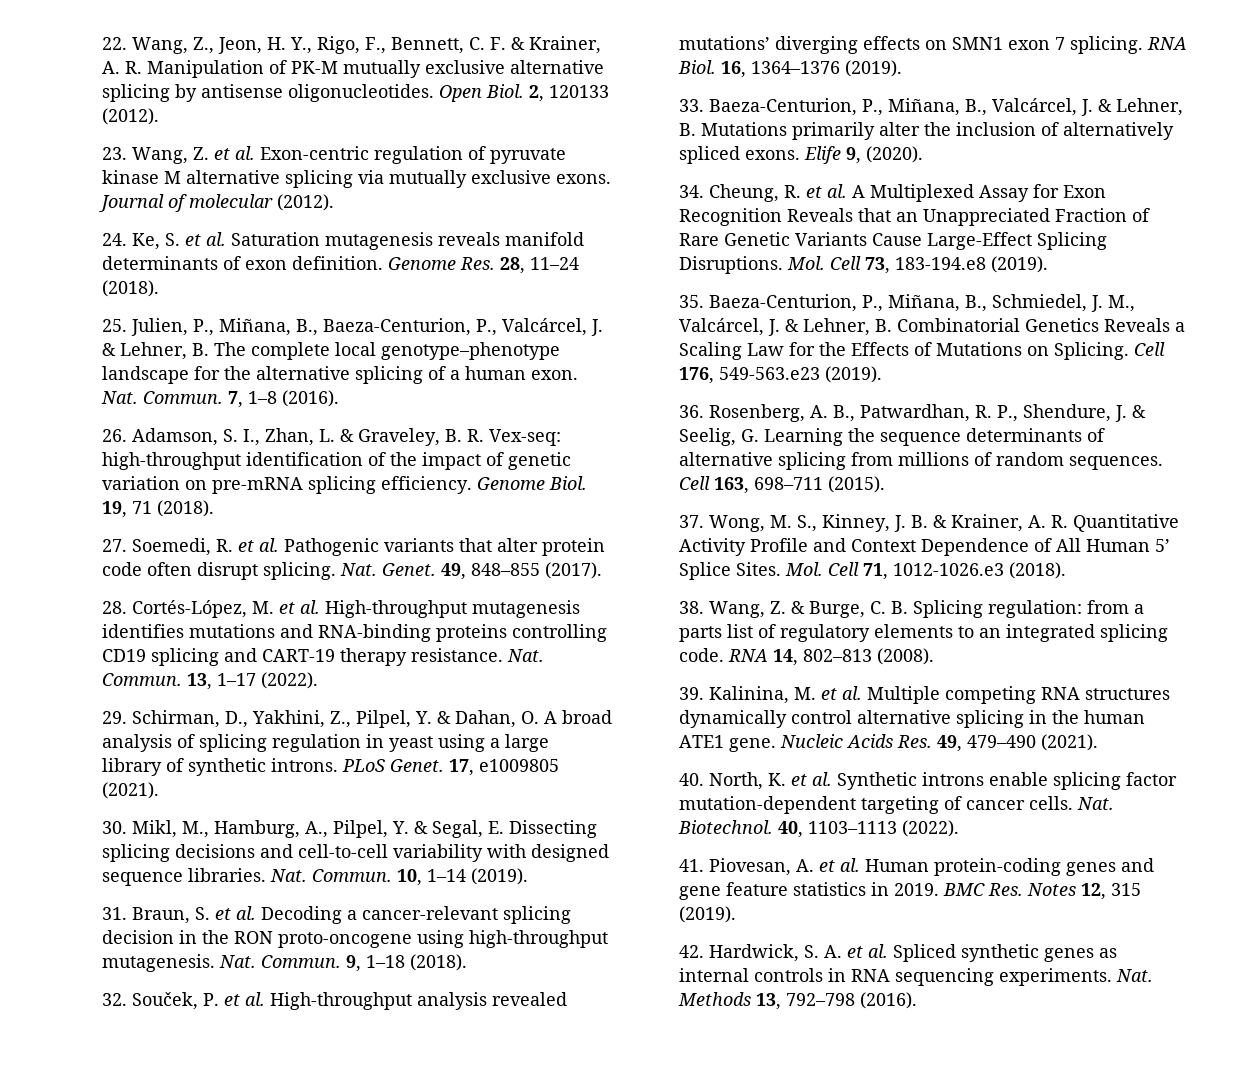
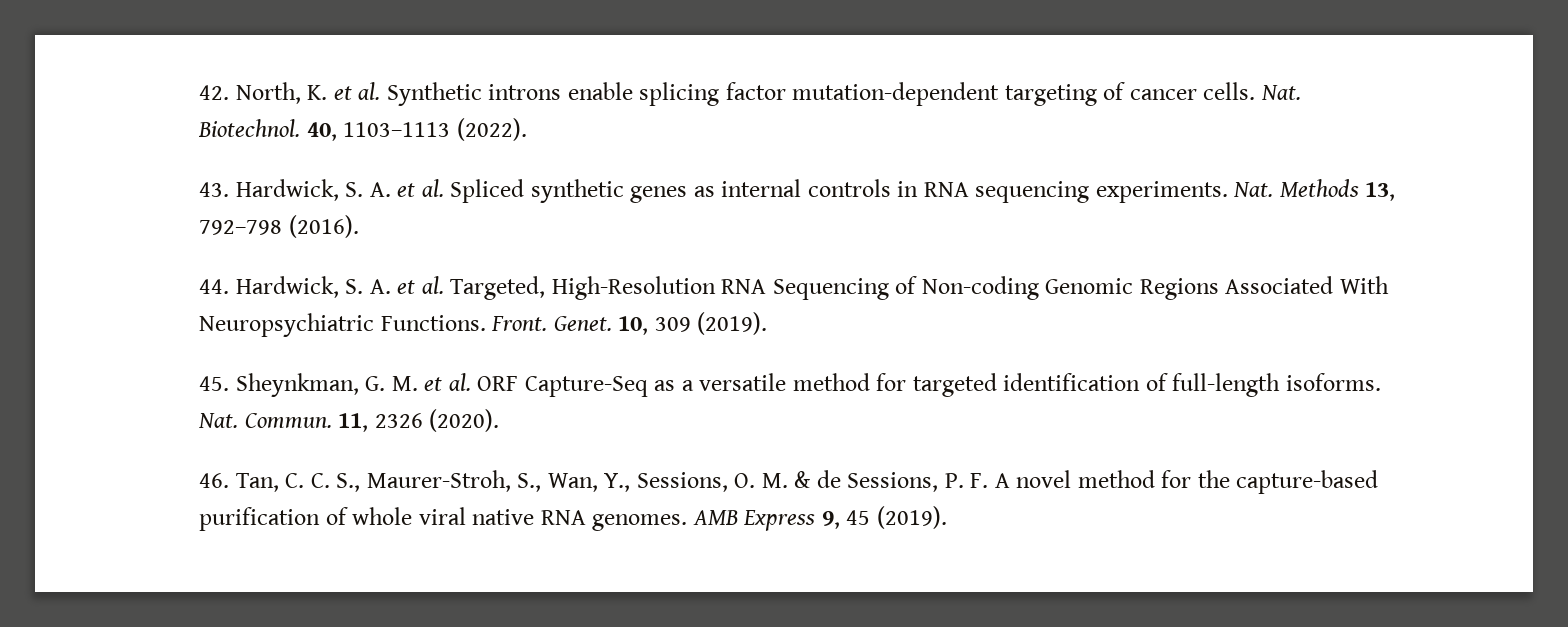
- 22. Wang, Z., Jeon, H. Y., Rigo, F., Bennett, C. F. & Krainer, A. R. Manipulation of PK-M mutually exclusive alternative splicing by antisense oligonucleotides. Open Biol. 2, 120133 (2012).
- 23. Wang, Z. et al. Exon-centric regulation of pyruvate kinase M alternative splicing via mutually exclusive exons. Journal of molecular (2012).
- 24. Ke, S. et al. Saturation mutagenesis reveals manifold determinants of exon definition. Genome Res. 28, 11–24 (2018).
- 25. Julien, P., Miñana, B., Baeza-Centurion, P., Valcárcel, J. & Lehner, B. The complete local genotype–phenotype landscape for the alternative splicing of a human exon. Nat. Commun. 7, 1–8 (2016).
- 26. Adamson, S. I., Zhan, L. & Graveley, B. R. Vex-seq: high-throughput identification of the impact of genetic variation on pre-mRNA splicing efficiency. Genome Biol. 19, 71 (2018).
- 27. Soemedi, R. et al. Pathogenic variants that alter protein code often disrupt splicing. Nat. Genet. 49, 848–855 (2017).
- 28. Cortés-López, M. et al. High-throughput mutagenesis identifies mutations and RNA-binding proteins controlling CD19 splicing and CART-19 therapy resistance. Nat. Commun. 13, 1–17 (2022).
- 29. Schirman, D., Yakhini, Z., Pilpel, Y. & Dahan, O. A broad analysis of splicing regulation in yeast using a large library of synthetic introns. PLoS Genet. 17, e1009805 (2021).
- 30. Mikl, M., Hamburg, A., Pilpel, Y. & Segal, E. Dissecting splicing decisions and cell-to-cell variability with designed sequence libraries. Nat. Commun. 10, 1–14 (2019).
- 31. Braun, S. et al. Decoding a cancer-relevant splicing decision in the RON proto-oncogene using high-throughput mutagenesis. Nat. Commun. 9, 1–18 (2018).
- 32. Souček, P. et al. High-throughput analysis revealed mutations’ diverging effects on SMN1 exon 7 splicing. RNA Biol. 16, 1364–1376 (2019).
- 33. Baeza-Centurion, P., Miñana, B., Valcárcel, J. & Lehner, B. Mutations primarily alter the inclusion of alternatively spliced exons. Elife 9, (2020).
- 34. Cheung, R. et al. A Multiplexed Assay for Exon Recognition Reveals that an Unappreciated Fraction of Rare Genetic Variants Cause Large-Effect Splicing Disruptions. Mol. Cell 73, 183-194.e8 (2019).
- 35. Baeza-Centurion, P., Miñana, B., Schmiedel, J. M., Valcárcel, J. & Lehner, B. Combinatorial Genetics Reveals a Scaling Law for the Effects of Mutations on Splicing. Cell 176, 549-563.e23 (2019).
- 36. Rosenberg, A. B., Patwardhan, R. P., Shendure, J. & Seelig, G. Learning the sequence determinants of alternative splicing from millions of random sequences. Cell 163, 698–711 (2015).
- 37. Wong, M. S., Kinney, J. B. & Krainer, A. R. Quantitative Activity Profile and Context Dependence of All Human 5’ Splice Sites. Mol. Cell 71, 1012-1026.e3 (2018).
- 38. Wang, Z. & Burge, C. B. Splicing regulation: from a parts list of regulatory elements to an integrated splicing code. RNA 14, 802–813 (2008).
- 39. Kalinina, M. et al. Multiple competing RNA structures dynamically control alternative splicing in the human ATE1 gene. Nucleic Acids Res. 49, 479–490 (2021).
- 40. North, K. et al. Synthetic introns enable splicing factor mutation-dependent targeting of cancer cells.
+ 42. North, K. et al. Synthetic introns enable splicing factor mutation-dependent targeting of cancer cells.
- 41. Piovesan, A. et al. Human protein-coding genes and gene feature statistics in 2019. BMC Res. Notes 12, 315 (2019).
- 42. Hardwick, S. A. et al. Spliced synthetic genes as internal controls in RNA sequencing experiments.
+ 43. Hardwick, S. A. et al. Spliced synthetic genes as internal controls in RNA sequencing experiments.
+ 44. Hardwick, S. A. et al. Targeted, High-Resolution RNA Sequencing of Non-coding Genomic Regions Associated With Neuropsychiatric Functions. Front. Genet. 10, 309 (2019).
+ 45. Sheynkman, G. M. et al. ORF Capture-Seq as a versatile method for targeted identification of full-length isoforms. Nat. Commun. 11, 2326 (2020).
+ 46. Tan, C. C. S., Maurer-Stroh, S., Wan, Y., Sessions, O. M. & de Sessions, P. F. A novel method for the capture-based purification of whole viral native RNA genomes. AMB Express 9, 45 (2019).

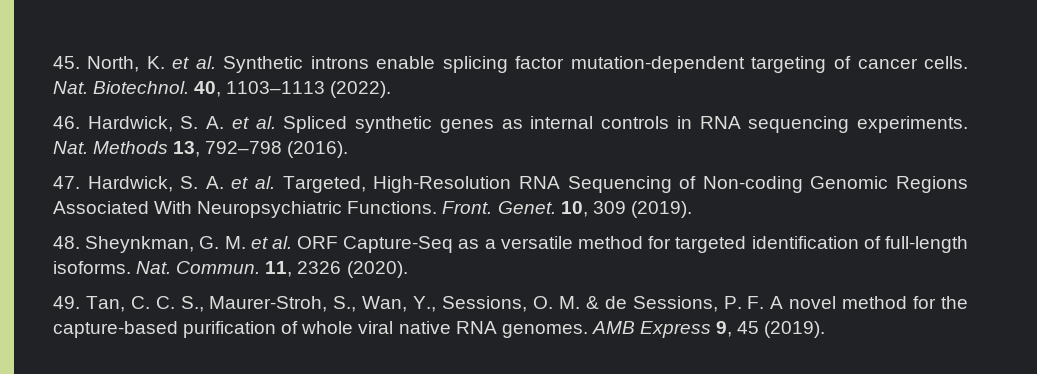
- 42. North, K. et al. Synthetic introns enable splicing factor mutation-dependent targeting of cancer cells.
+ 45. North, K. et al. Synthetic introns enable splicing factor mutation-dependent targeting of cancer cells.
- 43. Hardwick, S. A. et al. Spliced synthetic genes as internal controls in RNA sequencing experiments.
+ 46. Hardwick, S. A. et al. Spliced synthetic genes as internal controls in RNA sequencing experiments.
- 44. Hardwick, S. A. et al. Targeted, High-Resolution RNA Sequencing of Non-coding Genomic Regions Associated With Neuropsychiatric Functions.
+ 47. Hardwick, S. A. et al. Targeted, High-Resolution RNA Sequencing of Non-coding Genomic Regions Associated With Neuropsychiatric Functions.
- 45. Sheynkman, G. M. et al. ORF Capture-Seq as a versatile method for targeted identification of full-length isoforms.
+ 48. Sheynkman, G. M. et al. ORF Capture-Seq as a versatile method for targeted identification of full-length isoforms.
- 46. Tan, C. C. S., Maurer-Stroh, S., Wan, Y., Sessions, O. M. & de Sessions, P. F. A novel method for the capture-based purification of whole viral native RNA genomes.
+ 49. Tan, C. C. S., Maurer-Stroh, S., Wan, Y., Sessions, O. M. & de Sessions, P. F. A novel method for the capture-based purification of whole viral native RNA genomes.

